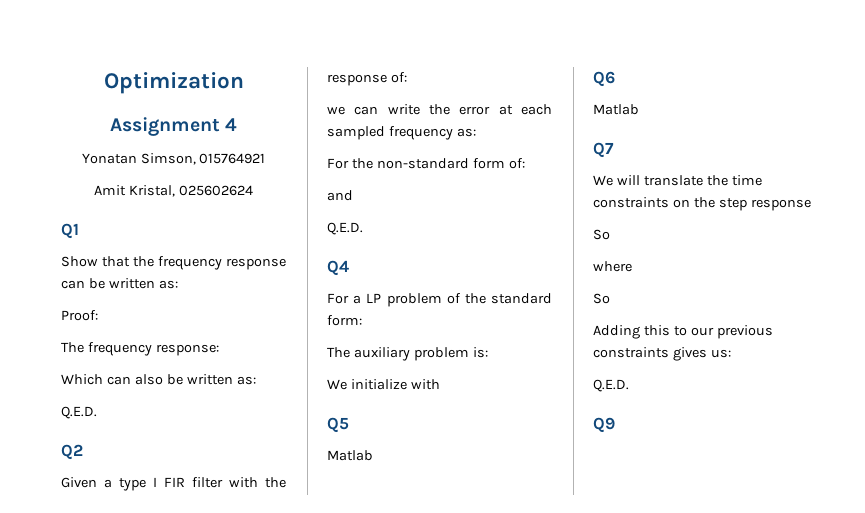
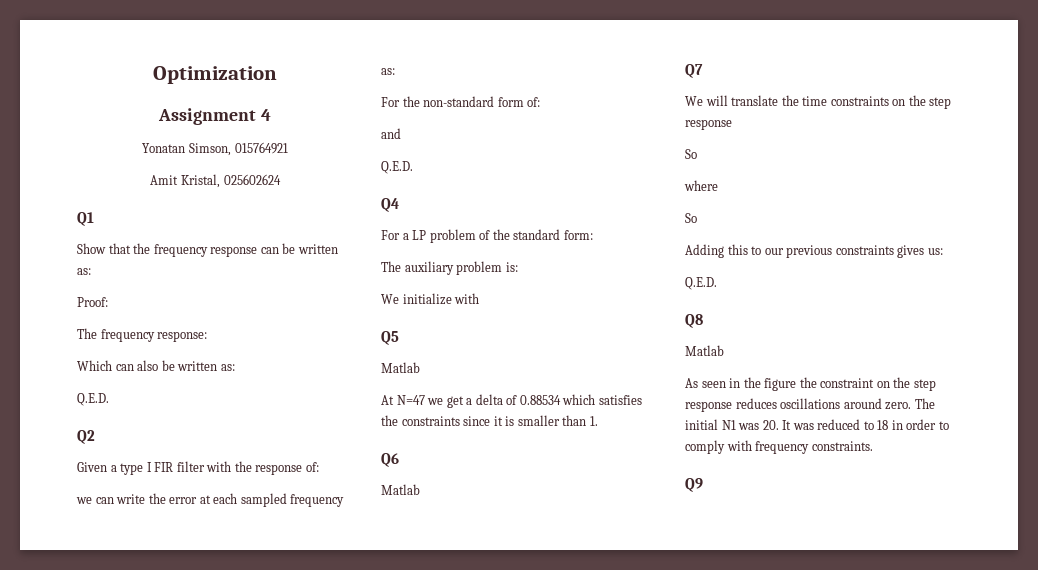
+ At N=47 we get a delta of 0.88534 which satisfies the constraints since it is smaller than 1.
+ Q8
+ Matlab
+ As seen in the figure the constraint on the step response reduces oscillations around zero. The initial N1 was 20. It was reduced to 18 in order to comply with frequency constraints.

